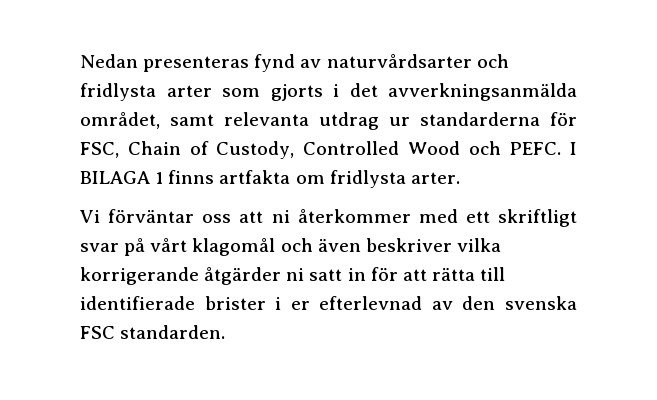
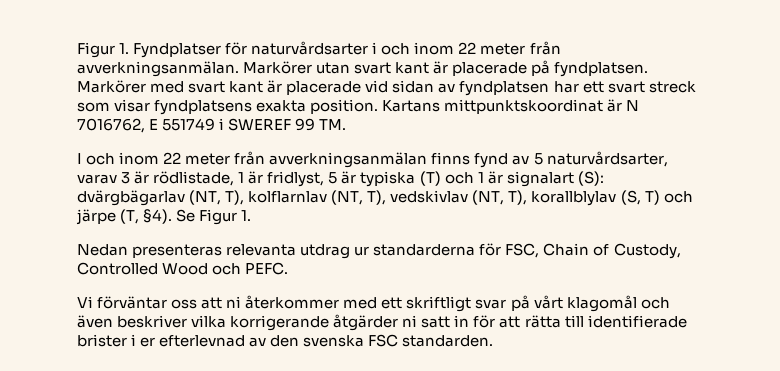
- Nedan presenteras fynd av naturvårdsarter och fridlysta arter som gjorts i det avverkningsanmälda området, samt relevanta utdrag ur standarderna för FSC, Chain of Custody, Controlled Wood och PEFC. I BILAGA 1 finns artfakta om fridlysta arter.
+ Figur 1. Fyndplatser för naturvårdsarter i och inom 22 meter från avverkningsanmälan. Markörer utan svart kant är placerade på fyndplatsen. Markörer med svart kant är placerade vid sidan av fyndplatsen har ett svart streck som visar fyndplatsens exakta position. Kartans mittpunktskoordinat är N 7016762, E 551749 i SWEREF 99 TM.
+ I och inom 22 meter från avverkningsanmälan finns fynd av 5 naturvårdsarter, varav 3 är rödlistade, 1 är fridlyst, 5 är typiska (T) och 1 är signalart (S): dvärgbägarlav (NT, T), kolflarnlav (NT, T), vedskivlav (NT, T), korallblylav (S, T) och järpe (T, §4). Se Figur 1.
+ Nedan presenteras relevanta utdrag ur standarderna för FSC, Chain of Custody, Controlled Wood och PEFC.

